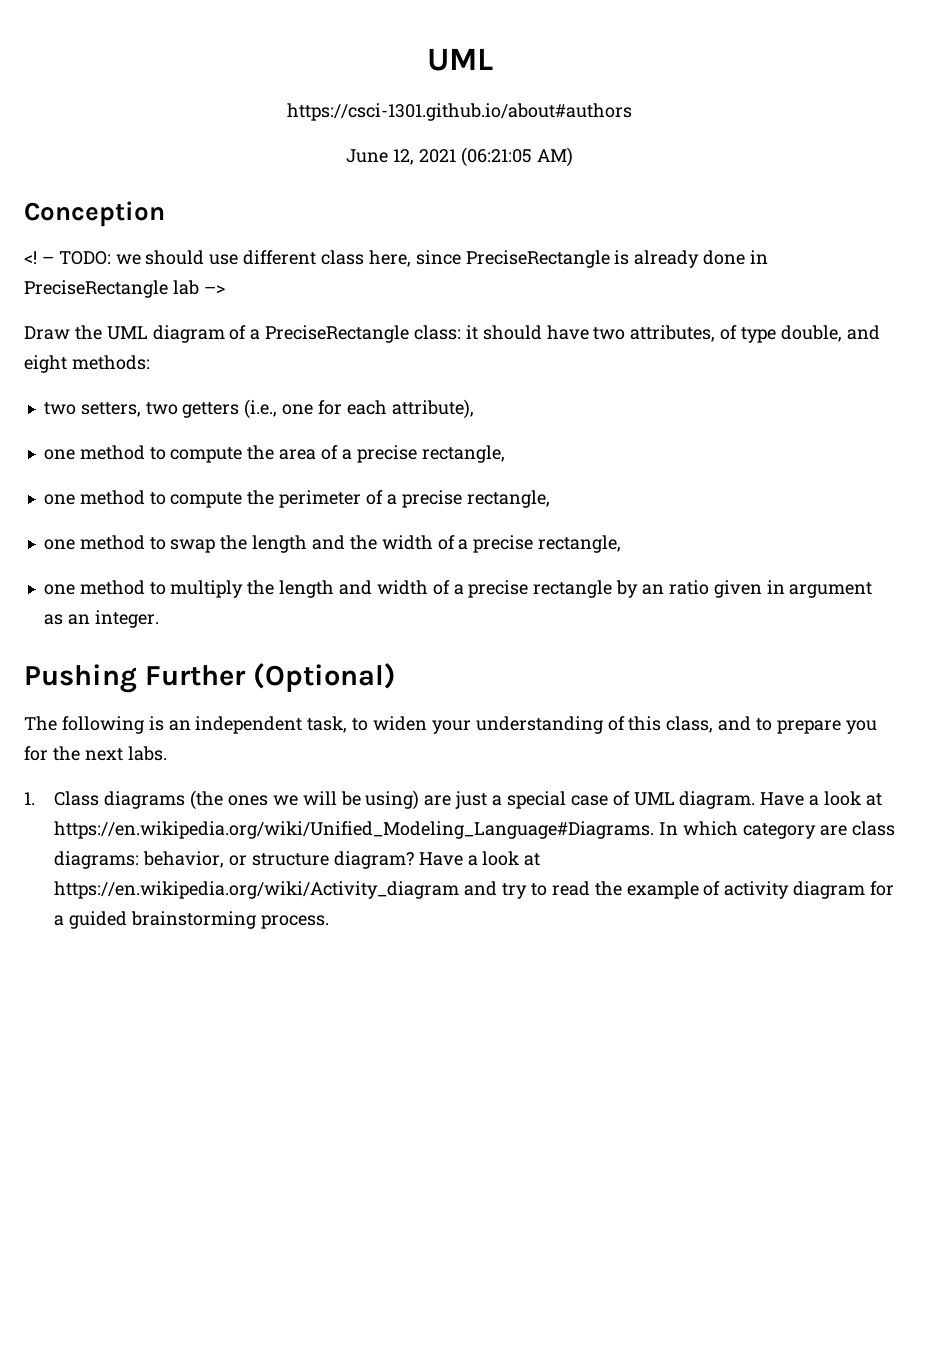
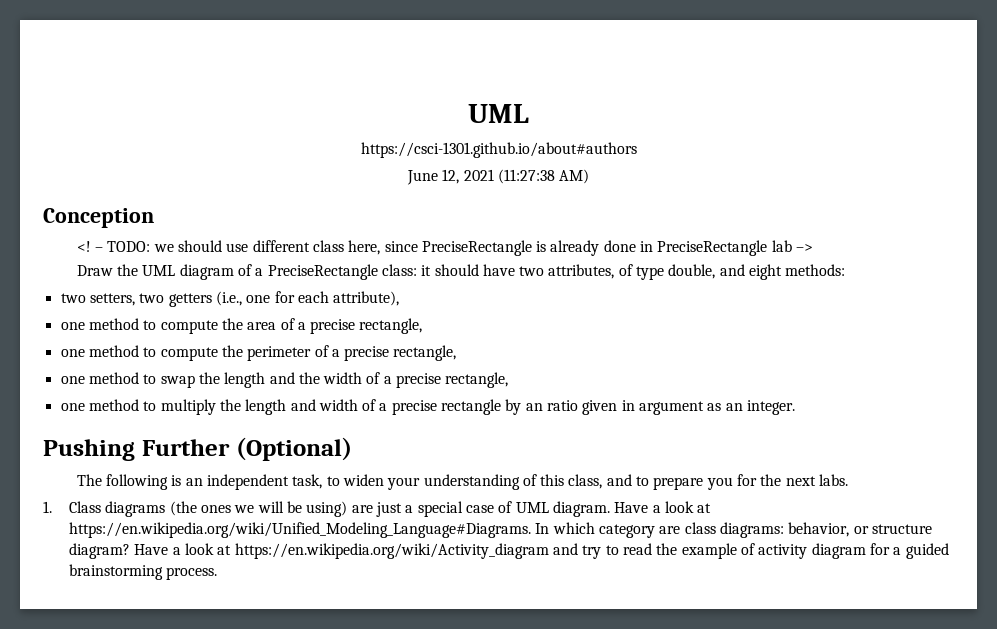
- June 12, 2021 (06:21:05 AM)
+ June 12, 2021 (11:27:38 AM)

